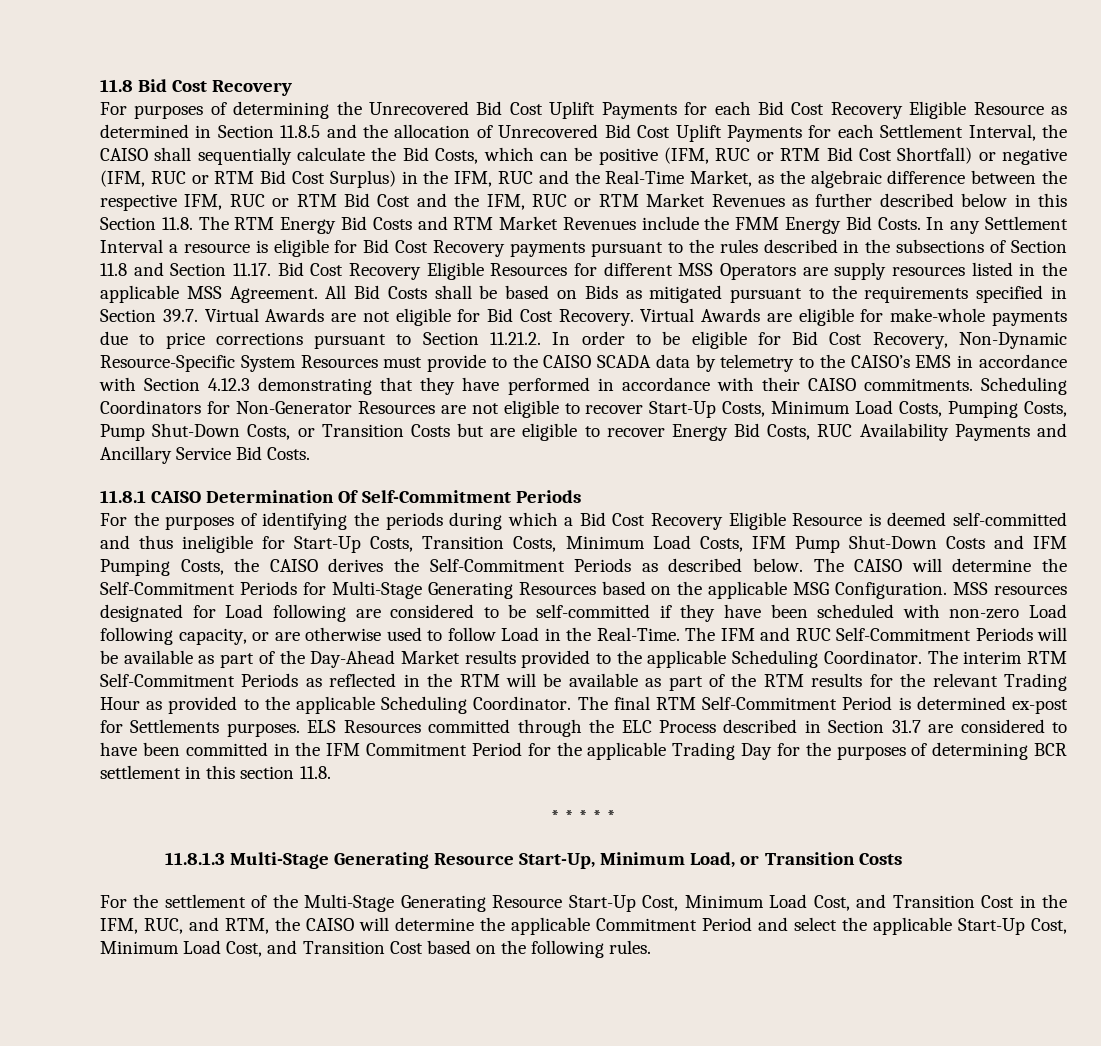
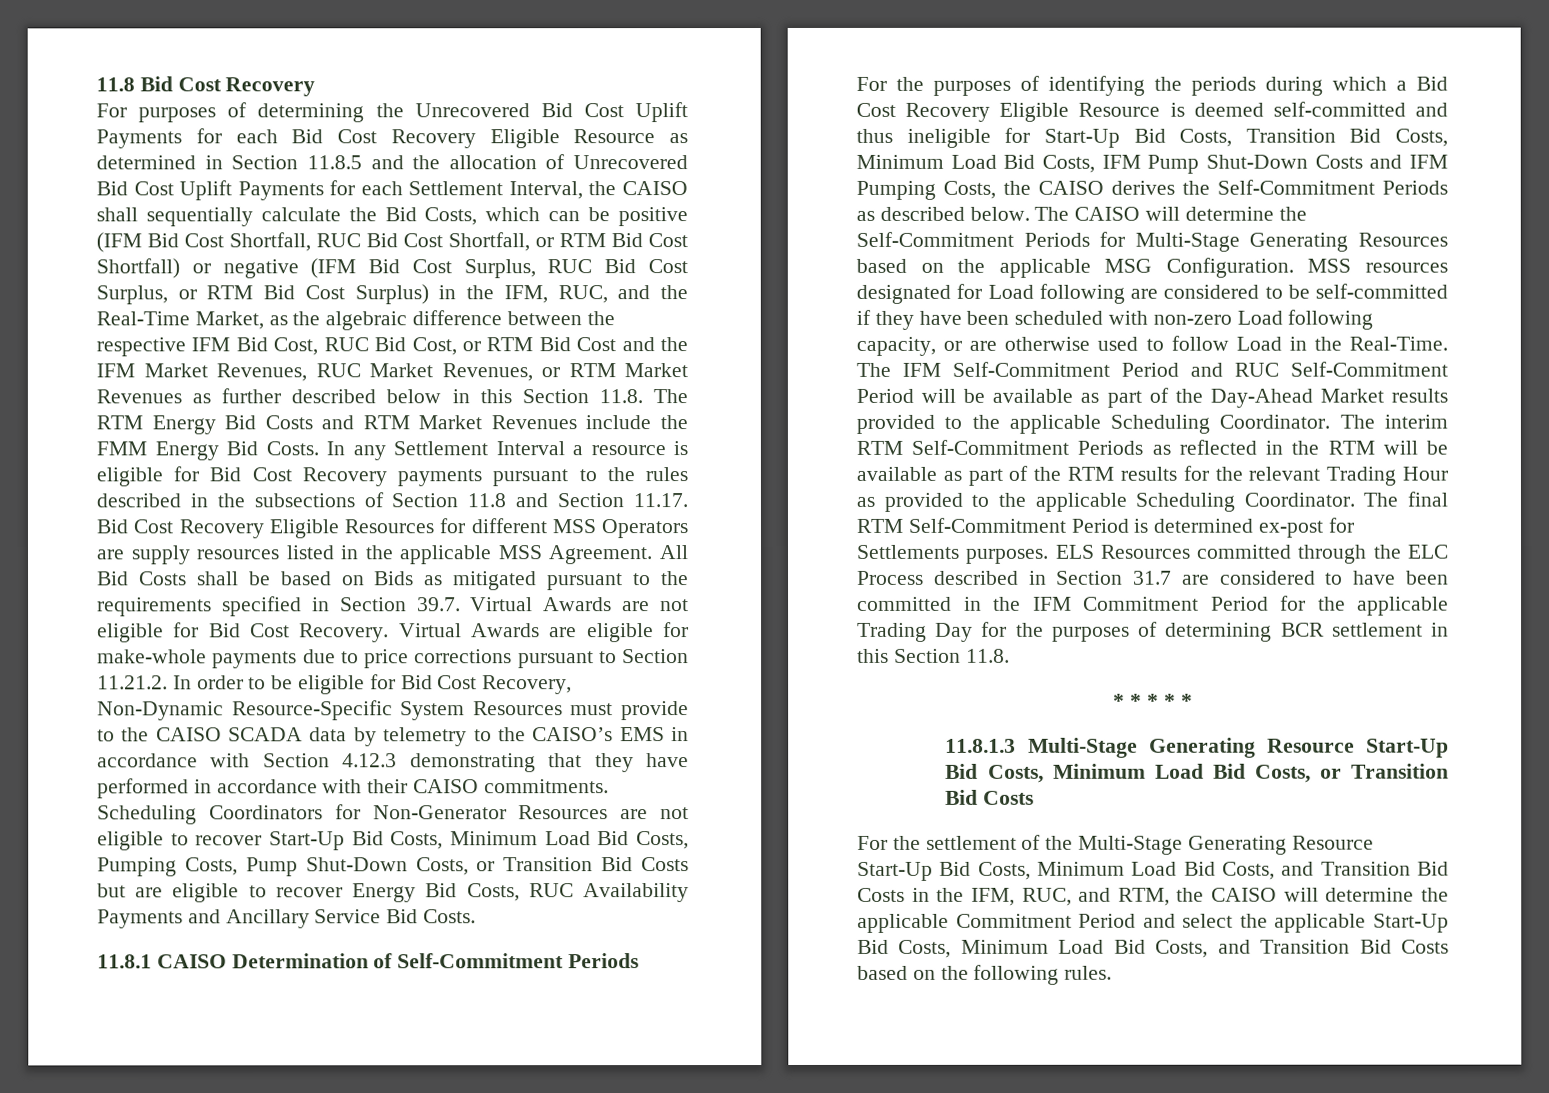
- For purposes of determining the Unrecovered Bid Cost Uplift Payments for each Bid Cost Recovery Eligible Resource as determined in Section 11.8.5 and the allocation of Unrecovered Bid Cost Uplift Payments for each Settlement Interval, the CAISO shall sequentially calculate the Bid Costs, which can be positive (IFM, RUC or RTM Bid Cost Shortfall) or negative (IFM, RUC or RTM Bid Cost Surplus) in the IFM, RUC and the Real-Time Market, as the algebraic difference between the respective IFM, RUC or RTM Bid Cost and the IFM, RUC or RTM Market Revenues as further described below in this Section 11.8. The RTM Energy Bid Costs and RTM Market Revenues include the FMM Energy Bid Costs.
+ For purposes of determining the Unrecovered Bid Cost Uplift Payments for each Bid Cost Recovery Eligible Resource as determined in Section 11.8.5 and the allocation of Unrecovered Bid Cost Uplift Payments for each Settlement Interval, the CAISO shall sequentially calculate the Bid Costs, which can be positive (IFM Bid Cost Shortfall, RUC Bid Cost Shortfall, or RTM Bid Cost Shortfall) or negative (IFM Bid Cost Surplus, RUC Bid Cost Surplus, or RTM Bid Cost Surplus) in the IFM, RUC, and the Real-Time Market, as the algebraic difference between the respective IFM Bid Cost, RUC Bid Cost, or RTM Bid Cost and the IFM Market Revenues, RUC Market Revenues, or RTM Market Revenues as further described below in this Section 11.8. The RTM Energy Bid Costs and RTM Market Revenues include the FMM Energy Bid Costs.
- Scheduling Coordinators for Non-Generator Resources are not eligible to recover Start-Up Costs, Minimum Load Costs, Pumping Costs, Pump Shut-Down Costs, or Transition Costs but are eligible to recover Energy Bid Costs, RUC Availability Payments and Ancillary Service Bid Costs.
+ Scheduling Coordinators for Non-Generator Resources are not eligible to recover Start-Up Bid Costs, Minimum Load Bid Costs, Pumping Costs, Pump Shut-Down Costs, or Transition Bid Costs but are eligible to recover Energy Bid Costs, RUC Availability Payments and Ancillary Service Bid Costs.
- 11.8.1 CAISO Determination Of Self-Commitment Periods
+ 11.8.1 CAISO Determination of Self-Commitment Periods
- For the purposes of identifying the periods during which a Bid Cost Recovery Eligible Resource is deemed self-committed and thus ineligible for Start-Up Costs, Transition Costs, Minimum Load Costs, IFM Pump Shut-Down Costs and IFM Pumping Costs, the CAISO derives the Self-Commitment Periods as described below.
+ For the purposes of identifying the periods during which a Bid Cost Recovery Eligible Resource is deemed self-committed and thus ineligible for Start-Up Bid Costs, Transition Bid Costs, Minimum Load Bid Costs, IFM Pump Shut-Down Costs and IFM Pumping Costs, the CAISO derives the Self-Commitment Periods as described below.
- The IFM and RUC Self-Commitment Periods will be available as part of the Day-Ahead Market results provided to the applicable Scheduling Coordinator.
+ The IFM Self-Commitment Period and RUC Self-Commitment Period will be available as part of the Day-Ahead Market results provided to the applicable Scheduling Coordinator.
- ELS Resources committed through the ELC Process described in Section 31.7 are considered to have been committed in the IFM Commitment Period for the applicable Trading Day for the purposes of determining BCR settlement in this section 11.8.
+ ELS Resources committed through the ELC Process described in Section 31.7 are considered to have been committed in the IFM Commitment Period for the applicable Trading Day for the purposes of determining BCR settlement in this Section 11.8.
- 11.8.1.3 Multi-Stage Generating Resource Start-Up, Minimum Load, or Transition Costs
+ 11.8.1.3 Multi-Stage Generating Resource Start-Up Bid Costs, Minimum Load Bid Costs, or Transition Bid Costs
- For the settlement of the Multi-Stage Generating Resource Start-Up Cost, Minimum Load Cost, and Transition Cost in the IFM, RUC, and RTM, the CAISO will determine the applicable Commitment Period and select the applicable Start-Up Cost, Minimum Load Cost, and Transition Cost based on the following rules.
+ For the settlement of the Multi-Stage Generating Resource Start-Up Bid Costs, Minimum Load Bid Costs, and Transition Bid Costs in the IFM, RUC, and RTM, the CAISO will determine the applicable Commitment Period and select the applicable Start-Up Bid Costs, Minimum Load Bid Costs, and Transition Bid Costs based on the following rules.

